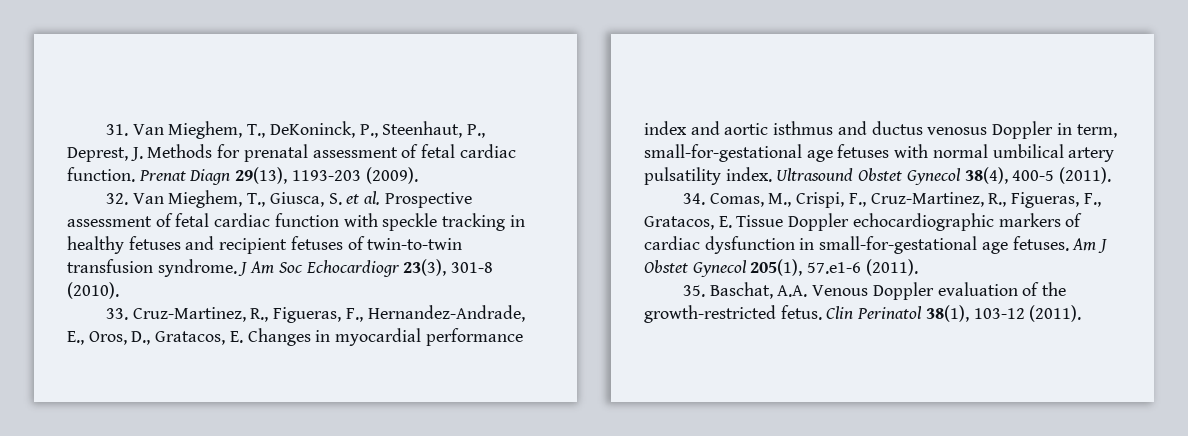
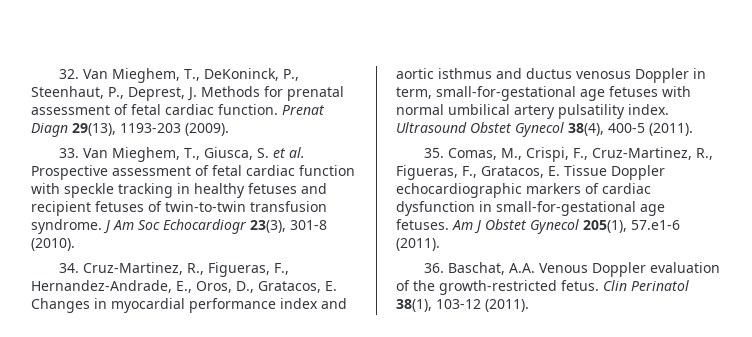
- 31. Van Mieghem, T., DeKoninck, P., Steenhaut, P., Deprest, J. Methods for prenatal assessment of fetal cardiac function.
+ 32. Van Mieghem, T., DeKoninck, P., Steenhaut, P., Deprest, J. Methods for prenatal assessment of fetal cardiac function.
- 32. Van Mieghem, T., Giusca, S. et al. Prospective assessment of fetal cardiac function with speckle tracking in healthy fetuses and recipient fetuses of twin-to-twin transfusion syndrome.
+ 33. Van Mieghem, T., Giusca, S. et al. Prospective assessment of fetal cardiac function with speckle tracking in healthy fetuses and recipient fetuses of twin-to-twin transfusion syndrome.
- 33. Cruz-Martinez, R., Figueras, F., Hernandez-Andrade, E., Oros, D., Gratacos, E. Changes in myocardial performance index and aortic isthmus and ductus venosus Doppler in term, small-for-gestational age fetuses with normal umbilical artery pulsatility index.
+ 34. Cruz-Martinez, R., Figueras, F., Hernandez-Andrade, E., Oros, D., Gratacos, E. Changes in myocardial performance index and aortic isthmus and ductus venosus Doppler in term, small-for-gestational age fetuses with normal umbilical artery pulsatility index.
- 34. Comas, M., Crispi, F., Cruz-Martinez, R., Figueras, F., Gratacos, E. Tissue Doppler echocardiographic markers of cardiac dysfunction in small-for-gestational age fetuses.
+ 35. Comas, M., Crispi, F., Cruz-Martinez, R., Figueras, F., Gratacos, E. Tissue Doppler echocardiographic markers of cardiac dysfunction in small-for-gestational age fetuses.
- 35. Baschat, A.A. Venous Doppler evaluation of the growth-restricted fetus.
+ 36. Baschat, A.A. Venous Doppler evaluation of the growth-restricted fetus.

